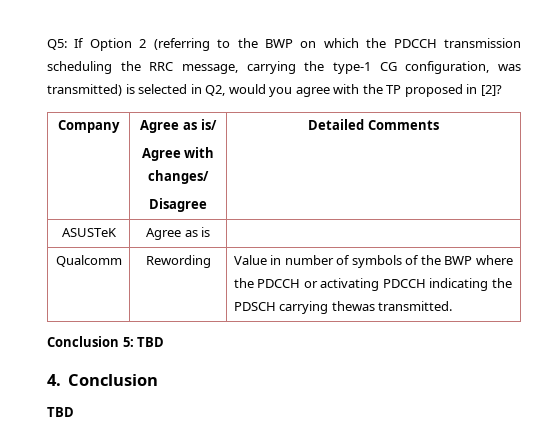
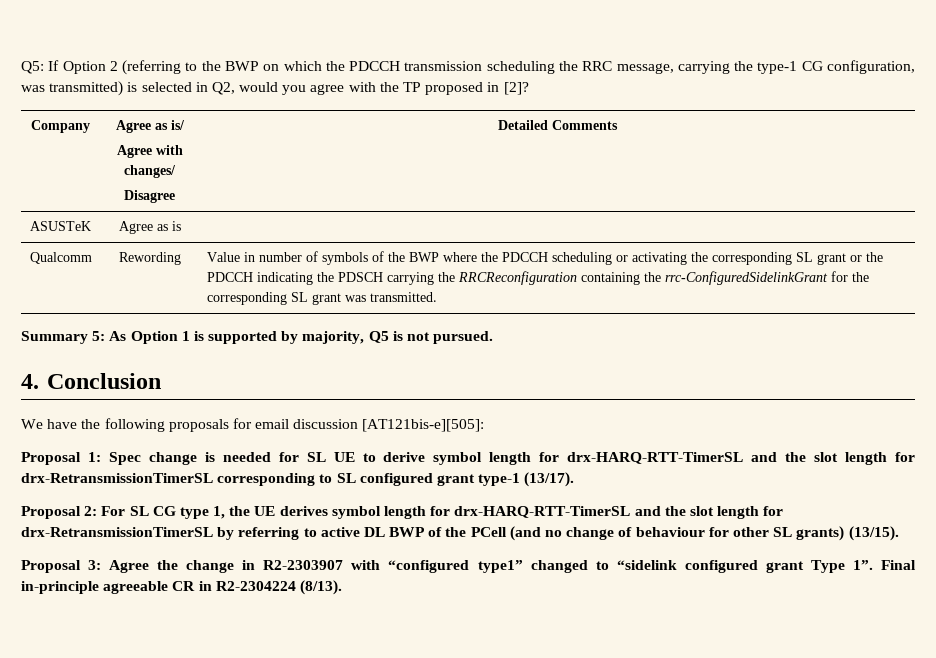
- Qualcomm | Rewording | Value in number of symbols of the BWP where the PDCCH or activating PDCCH indicating the PDSCH carrying thewas transmitted.
- Conclusion 5: TBD
+ Qualcomm | Rewording | Value in number of symbols of the BWP where the PDCCH scheduling or activating the corresponding SL grant or the PDCCH indicating the PDSCH carrying the RRCReconfiguration containing the rrc-ConfiguredSidelinkGrant for the corresponding SL grant was transmitted.
+ Summary 5: As Option 1 is supported by majority, Q5 is not pursued.
  4. Conclusion
- TBD
+ We have the following proposals for email discussion [AT121bis-e][505]:
+ Proposal 1: Spec change is needed for SL UE to derive symbol length for drx-HARQ-RTT-TimerSL and the slot length for drx-RetransmissionTimerSL corresponding to SL configured grant type-1 (13/17).
+ Proposal 2: For SL CG type 1, the UE derives symbol length for drx-HARQ-RTT-TimerSL and the slot length for drx-RetransmissionTimerSL by referring to active DL BWP of the PCell (and no change of behaviour for other SL grants) (13/15).
+ Proposal 3: Agree the change in R2-2303907 with “configured type1” changed to “sidelink configured grant Type 1”. Final in-principle agreeable CR in R2-2304224 (8/13).

